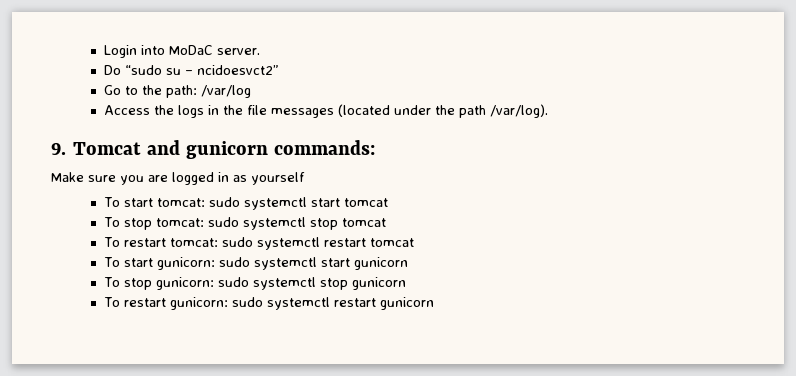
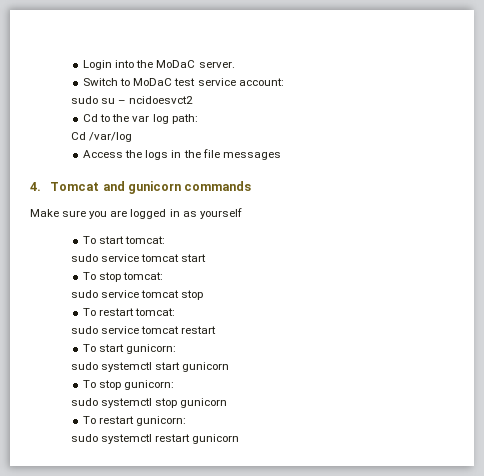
- Login into MoDaC server.
+ Login into the MoDaC server.
- Do “sudo su – ncidoesvct2”
- Go to the path: /var/log
+ Switch to MoDaC test service account:
+ sudo su – ncidoesvct2
+ Cd to the var log path:
+ Cd /var/log
- Access the logs in the file messages (located under the path /var/log).
- 9. Tomcat and gunicorn commands:
+ Access the logs in the file messages
+ 4. Tomcat and gunicorn commands
- To start tomcat: sudo systemctl start tomcat
+ To start tomcat:
+ sudo service tomcat start
- To stop tomcat: sudo systemctl stop tomcat
+ To stop tomcat:
+ sudo service tomcat stop
- To restart tomcat: sudo systemctl restart tomcat
+ To restart tomcat:
+ sudo service tomcat restart
- To start gunicorn: sudo systemctl start gunicorn
+ To start gunicorn:
+ sudo systemctl start gunicorn
- To stop gunicorn: sudo systemctl stop gunicorn
+ To stop gunicorn:
+ sudo systemctl stop gunicorn
- To restart gunicorn: sudo systemctl restart gunicorn
+ To restart gunicorn:
+ sudo systemctl restart gunicorn

